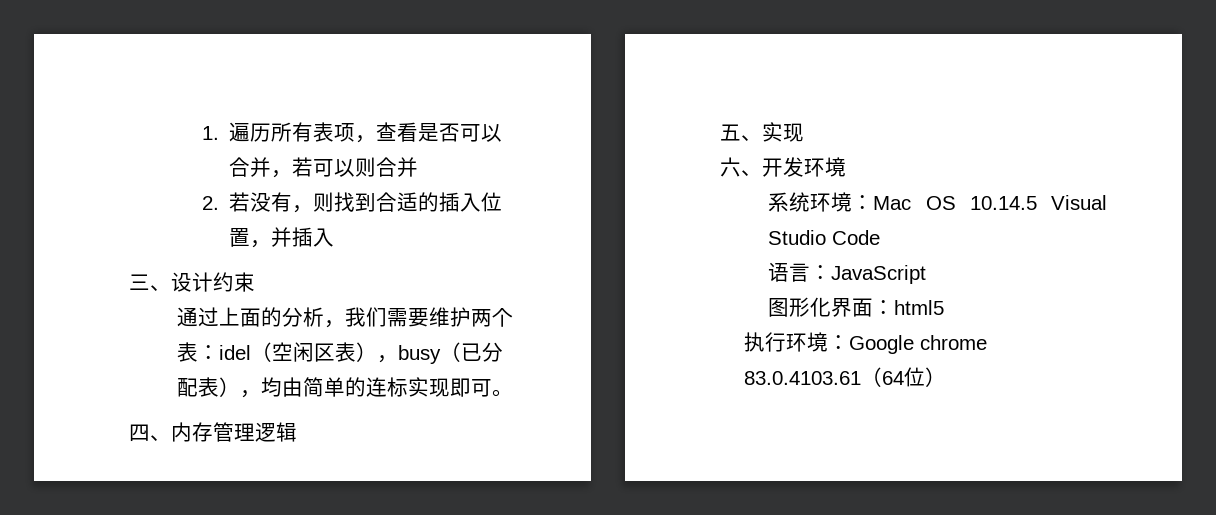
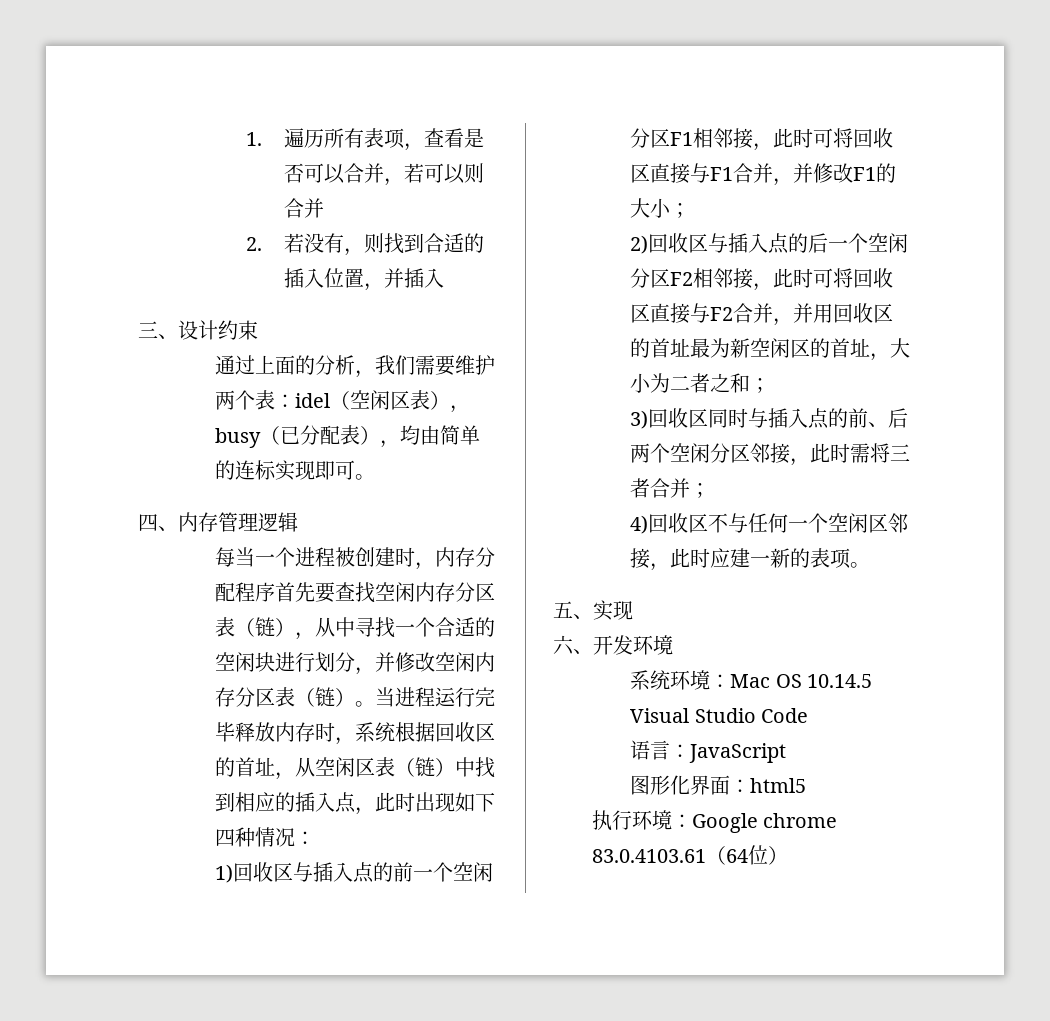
+ 每当一个进程被创建时，内存分配程序首先要查找空闲内存分区表（链），从中寻找一个合适的空闲块进行划分，并修改空闲内存分区表（链）。当进程运行完毕释放内存时，系统根据回收区的首址，从空闲区表（链）中找到相应的插入点，此时出现如下四种情况：
+ 1)回收区与插入点的前一个空闲分区F1相邻接，此时可将回收区直接与F1合并，并修改F1的大小；
+ 2)回收区与插入点的后一个空闲分区F2相邻接，此时可将回收区直接与F2合并，并用回收区的首址最为新空闲区的首址，大小为二者之和；
+ 3)回收区同时与插入点的前、后两个空闲分区邻接，此时需将三者合并；
+ 4)回收区不与任何一个空闲区邻接，此时应建一新的表项。

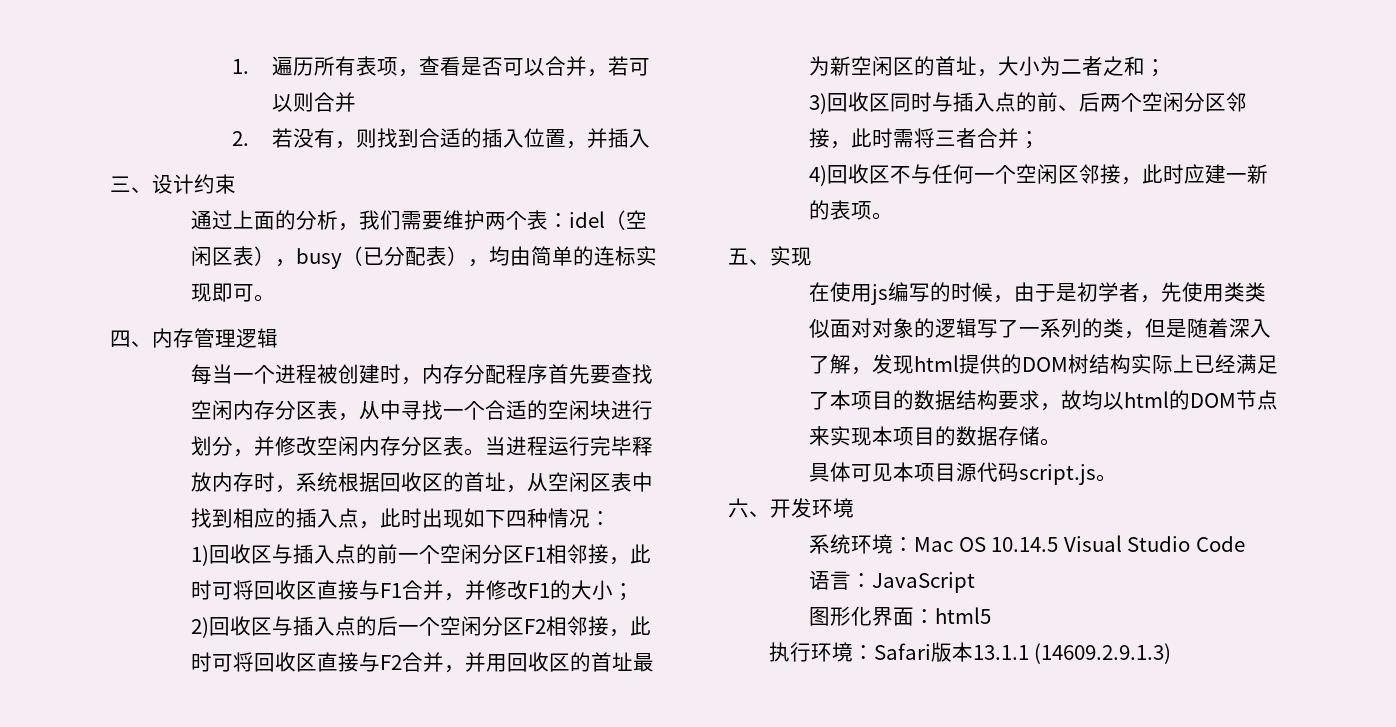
- 每当一个进程被创建时，内存分配程序首先要查找空闲内存分区表（链），从中寻找一个合适的空闲块进行划分，并修改空闲内存分区表（链）。
+ 每当一个进程被创建时，内存分配程序首先要查找空闲内存分区表，从中寻找一个合适的空闲块进行划分，并修改空闲内存分区表。
- 当进程运行完毕释放内存时，系统根据回收区的首址，从空闲区表（链）中找到相应的插入点，此时出现如下四种情况：
+ 当进程运行完毕释放内存时，系统根据回收区的首址，从空闲区表中找到相应的插入点，此时出现如下四种情况：
+ 在使用js编写的时候，由于是初学者，先使用类类似面对对象的逻辑写了一系列的类，但是随着深入了解，发现html提供的DOM树结构实际上已经满足了本项目的数据结构要求，故均以html的DOM节点来实现本项目的数据存储。
+ 具体可见本项目源代码script.js。
- 执行环境：Google chrome 83.0.4103.61（64位）
+ 执行环境：Safari版本13.1.1 (14609.2.9.1.3)

